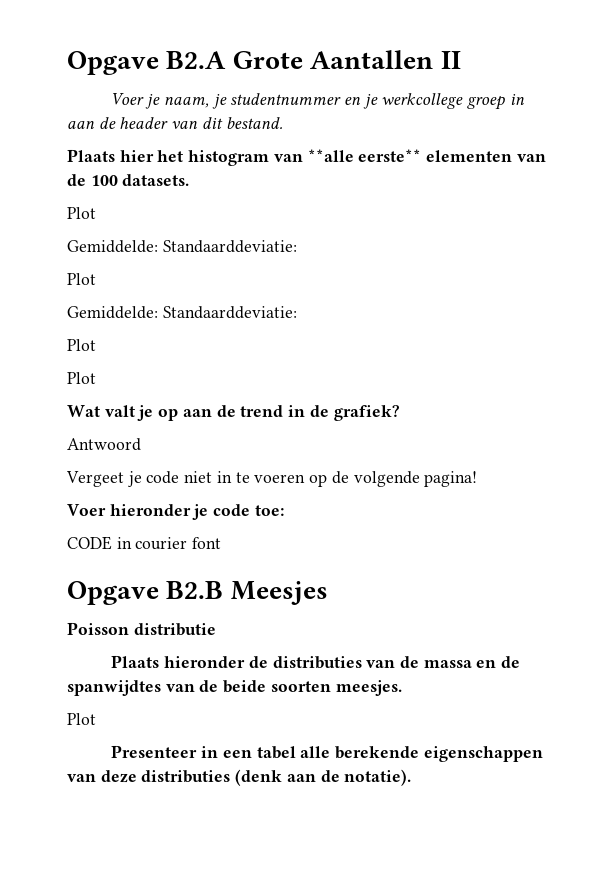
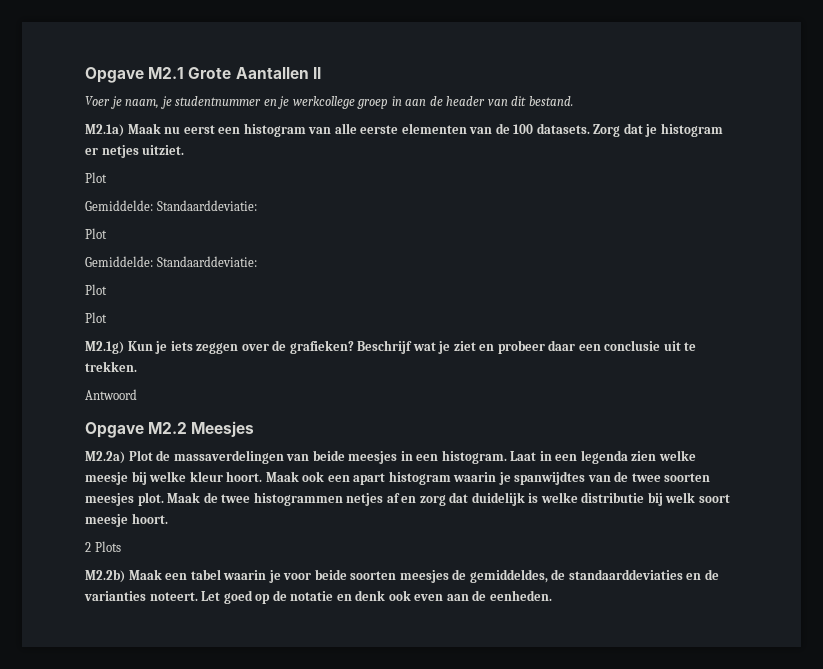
- Opgave B2.A Grote Aantallen II
+ Opgave M2.1 Grote Aantallen II
- Plaats hier het histogram van **alle eerste** elementen van de 100 datasets.
+ M2.1a) Maak nu eerst een histogram van alle eerste elementen van de 100 datasets. Zorg dat je histogram er netjes uitziet.
- Wat valt je op aan de trend in de grafiek?
+ M2.1g) Kun je iets zeggen over de grafieken? Beschrijf wat je ziet en probeer daar een conclusie uit te trekken.
  Antwoord
- Vergeet je code niet in te voeren op de volgende pagina!
- Voer hieronder je code toe:
- CODE in courier font
- Opgave B2.B Meesjes
+ Opgave M2.2 Meesjes
- Poisson distributie
- Plaats hieronder de distributies van de massa en de spanwijdtes van de beide soorten meesjes.
- Plot
- Presenteer in een tabel alle berekende eigenschappen van deze distributies (denk aan de notatie).
+ M2.2a) Plot de massaverdelingen van beide meesjes in een histogram. Laat in een legenda zien welke meesje bij welke kleur hoort. Maak ook een apart histogram waarin je spanwijdtes van de twee soorten meesjes plot. Maak de twee histogrammen netjes af en zorg dat duidelijk is welke distributie bij welk soort meesje hoort.
+ 2 Plots
+ M2.2b) Maak een tabel waarin je voor beide soorten meesjes de gemiddeldes, de standaarddeviaties en de varianties noteert. Let goed op de notatie en denk ook even aan de eenheden.

